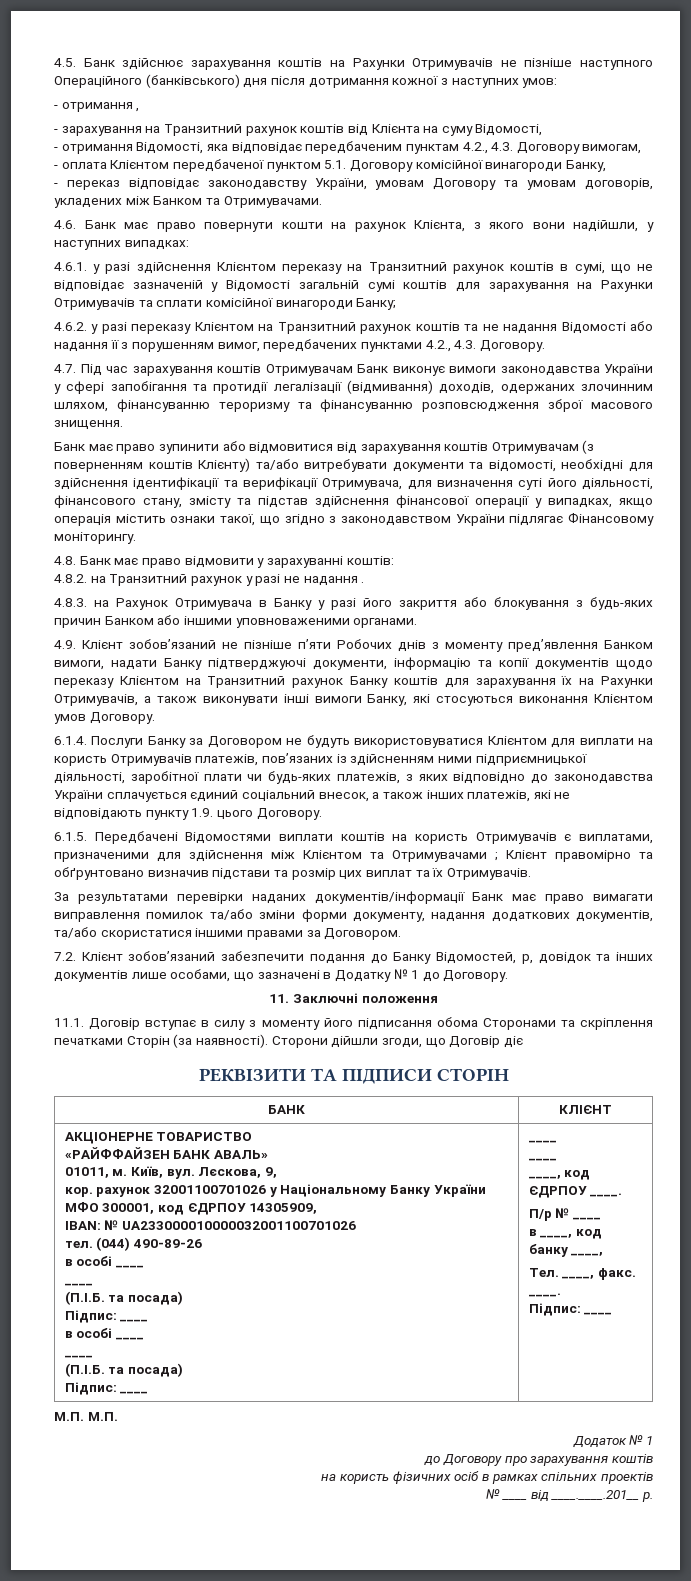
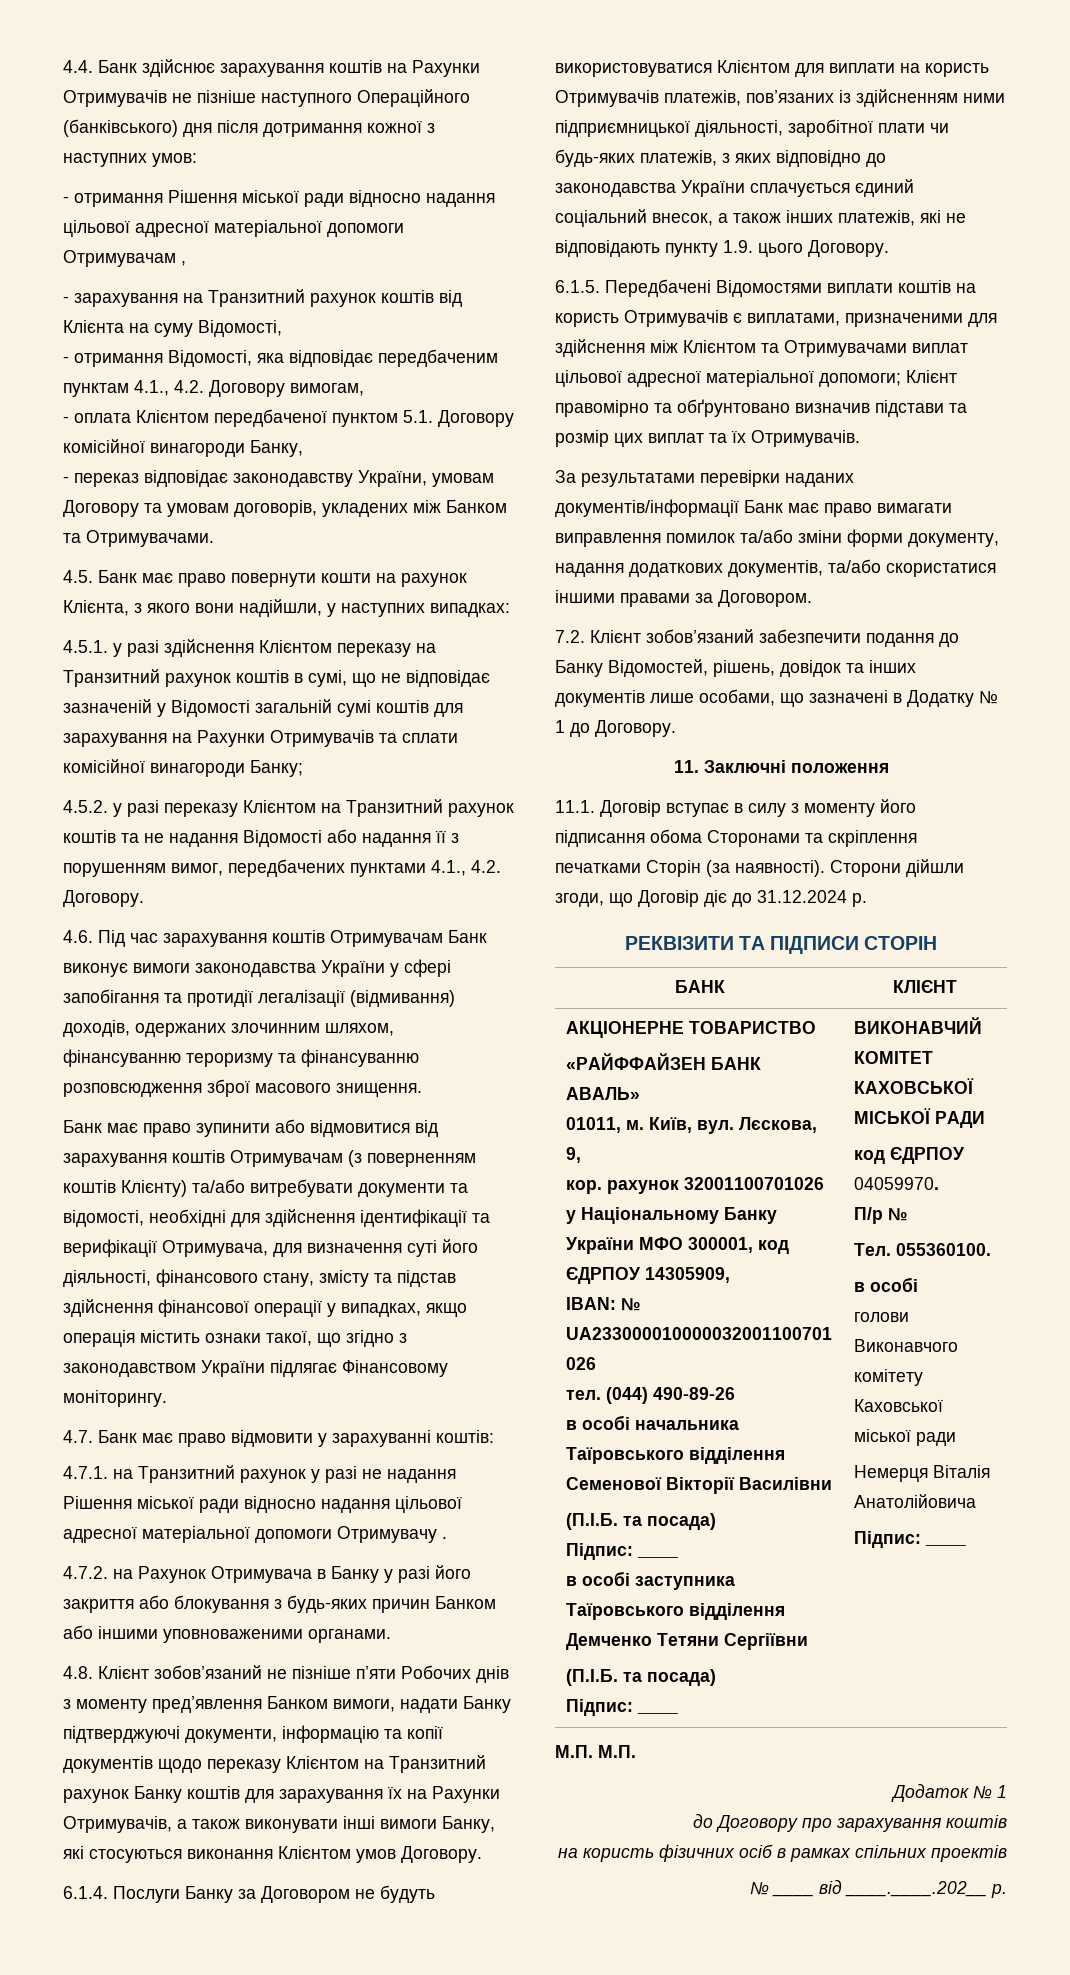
- 4.5. Банк здійснює зарахування коштів на Рахунки Отримувачів не пізніше наступного Операційного (банківського) дня після дотримання кожної з наступних умов:
+ 4.4. Банк здійснює зарахування коштів на Рахунки Отримувачів не пізніше наступного Операційного (банківського) дня після дотримання кожної з наступних умов:
- - отримання ,
+ - отримання Рішення міської ради відносно надання цільової адресної матеріальної допомоги Отримувачам ,
- - отримання Відомості, яка відповідає передбаченим пунктам 4.2., 4.3. Договору вимогам,
+ - отримання Відомості, яка відповідає передбаченим пунктам 4.1., 4.2. Договору вимогам,
- 4.6. Банк має право повернути кошти на рахунок Клієнта, з якого вони надійшли, у наступних випадках:
+ 4.5. Банк має право повернути кошти на рахунок Клієнта, з якого вони надійшли, у наступних випадках:
- 4.6.1. у разі здійснення Клієнтом переказу на Транзитний рахунок коштів в сумі, що не відповідає зазначеній у Відомості загальній сумі коштів для зарахування на Рахунки Отримувачів та сплати комісійної винагороди Банку;
+ 4.5.1. у разі здійснення Клієнтом переказу на Транзитний рахунок коштів в сумі, що не відповідає зазначеній у Відомості загальній сумі коштів для зарахування на Рахунки Отримувачів та сплати комісійної винагороди Банку;
- 4.6.2. у разі переказу Клієнтом на Транзитний рахунок коштів та не надання Відомості або надання її з порушенням вимог, передбачених пунктами 4.2., 4.3. Договору.
- 4.7. Під час зарахування коштів Отримувачам Банк виконує вимоги законодавства України у сфері запобігання та протидії легалізації (відмивання) доходів, одержаних злочинним шляхом, фінансуванню тероризму та фінансуванню розповсюдження зброї масового знищення.
+ 4.5.2. у разі переказу Клієнтом на Транзитний рахунок коштів та не надання Відомості або надання її з порушенням вимог, передбачених пунктами 4.1., 4.2. Договору.
+ 4.6. Під час зарахування коштів Отримувачам Банк виконує вимоги законодавства України у сфері запобігання та протидії легалізації (відмивання) доходів, одержаних злочинним шляхом, фінансуванню тероризму та фінансуванню розповсюдження зброї масового знищення.
- 4.8. Банк має право відмовити у зарахуванні коштів:
+ 4.7. Банк має право відмовити у зарахуванні коштів:
- 4.8.2. на Транзитний рахунок у разі не надання .
+ 4.7.1. на Транзитний рахунок у разі не надання Рішення міської ради відносно надання цільової адресної матеріальної допомоги Отримувачу .
- 4.8.3. на Рахунок Отримувача в Банку у разі його закриття або блокування з будь-яких причин Банком або іншими уповноваженими органами.
+ 4.7.2. на Рахунок Отримувача в Банку у разі його закриття або блокування з будь-яких причин Банком або іншими уповноваженими органами.
- 4.9. Клієнт зобов’язаний не пізніше п’яти Робочих днів з моменту пред’явлення Банком вимоги, надати Банку підтверджуючі документи, інформацію та копії документів щодо переказу Клієнтом на Транзитний рахунок Банку коштів для зарахування їх на Рахунки Отримувачів, а також виконувати інші вимоги Банку, які стосуються виконання Клієнтом умов Договору.
+ 4.8. Клієнт зобов’язаний не пізніше п’яти Робочих днів з моменту пред’явлення Банком вимоги, надати Банку підтверджуючі документи, інформацію та копії документів щодо переказу Клієнтом на Транзитний рахунок Банку коштів для зарахування їх на Рахунки Отримувачів, а також виконувати інші вимоги Банку, які стосуються виконання Клієнтом умов Договору.
- 6.1.5. Передбачені Відомостями виплати коштів на користь Отримувачів є виплатами, призначеними для здійснення між Клієнтом та Отримувачами ; Клієнт правомірно та обґрунтовано визначив підстави та розмір цих виплат та їх Отримувачів.
+ 6.1.5. Передбачені Відомостями виплати коштів на користь Отримувачів є виплатами, призначеними для здійснення між Клієнтом та Отримувачами виплат цільової адресної матеріальної допомоги; Клієнт правомірно та обґрунтовано визначив підстави та розмір цих виплат та їх Отримувачів.
- 7.2. Клієнт зобов’язаний забезпечити подання до Банку Відомостей, р, довідок та інших документів лише особами, що зазначені в Додатку № 1 до Договору.
+ 7.2. Клієнт зобов’язаний забезпечити подання до Банку Відомостей, рішень, довідок та інших документів лише особами, що зазначені в Додатку № 1 до Договору.
- Сторони дійшли згоди, що Договір діє
+ Сторони дійшли згоди, що Договір діє до 31.12.2024 р.
  (044) 490-89-26
- в особі ____
- ____
+ в особі начальника Таїровського відділення Семенової Вікторії Василівни
  (П.І.Б. та посада)
  Підпис: ____
- в особі ____
- ____
+ в особі заступника Таїровського відділення Демченко Тетяни Сергіївни
- Підпис: ____ | ____
- ____
- ____, код ЄДРПОУ ____.
+ Підпис: ____ | ВИКОНАВЧИЙ КОМІТЕТ КАХОВСЬКОЇ МІСЬКОЇ РАДИ
+ код ЄДРПОУ 04059970.
- П/р № ____
- в ____, код банку ____,
- Тел. ____, факс. ____.
+ П/р №
+ Тел. 055360100.
+ в особі
+ голови Виконавчого комітету Каховської міської ради
+ Немерця Віталія Анатолійовича
- № ____ від ____.____.201__ р.
+ № ____ від ____.____.202__ р.

